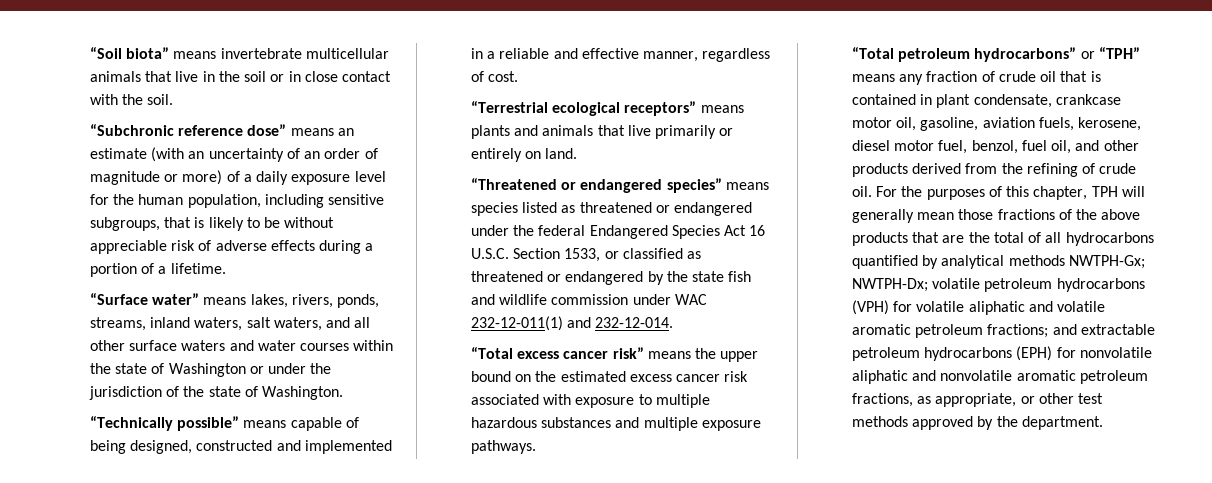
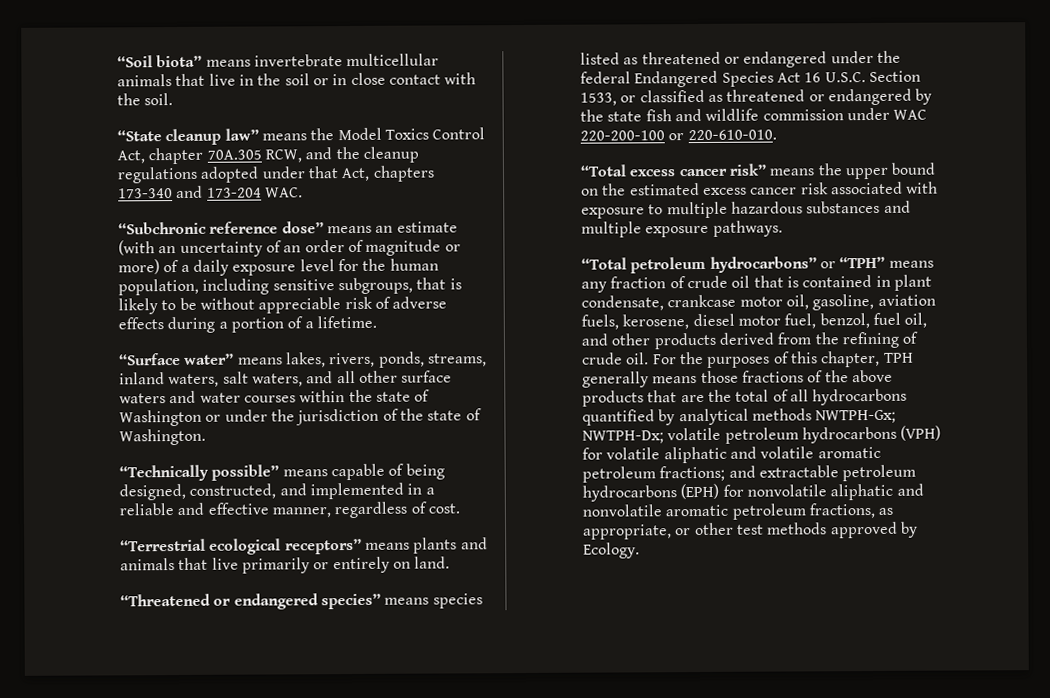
+ “State cleanup law” means the Model Toxics Control Act, chapter 70A.305 RCW, and the cleanup regulations adopted under that Act, chapters 173-340 and 173-204 WAC.
- “Technically possible” means capable of being designed, constructed and implemented in a reliable and effective manner, regardless of cost.
+ “Technically possible” means capable of being designed, constructed, and implemented in a reliable and effective manner, regardless of cost.
- “Threatened or endangered species” means species listed as threatened or endangered under the federal Endangered Species Act 16 U.S.C. Section 1533, or classified as threatened or endangered by the state fish and wildlife commission under WAC 232-12-011(1) and 232-12-014.
+ “Threatened or endangered species” means species listed as threatened or endangered under the federal Endangered Species Act 16 U.S.C. Section 1533, or classified as threatened or endangered by the state fish and wildlife commission under WAC 220-200-100 or 220-610-010.
- For the purposes of this chapter, TPH will generally mean those fractions of the above products that are the total of all hydrocarbons quantified by analytical methods NWTPH-Gx; NWTPH-Dx; volatile petroleum hydrocarbons (VPH) for volatile aliphatic and volatile aromatic petroleum fractions; and extractable petroleum hydrocarbons (EPH) for nonvolatile aliphatic and nonvolatile aromatic petroleum fractions, as appropriate, or other test methods approved by the department.
+ For the purposes of this chapter, TPH generally means those fractions of the above products that are the total of all hydrocarbons quantified by analytical methods NWTPH-Gx; NWTPH-Dx; volatile petroleum hydrocarbons (VPH) for volatile aliphatic and volatile aromatic petroleum fractions; and extractable petroleum hydrocarbons (EPH) for nonvolatile aliphatic and nonvolatile aromatic petroleum fractions, as appropriate, or other test methods approved by Ecology.

